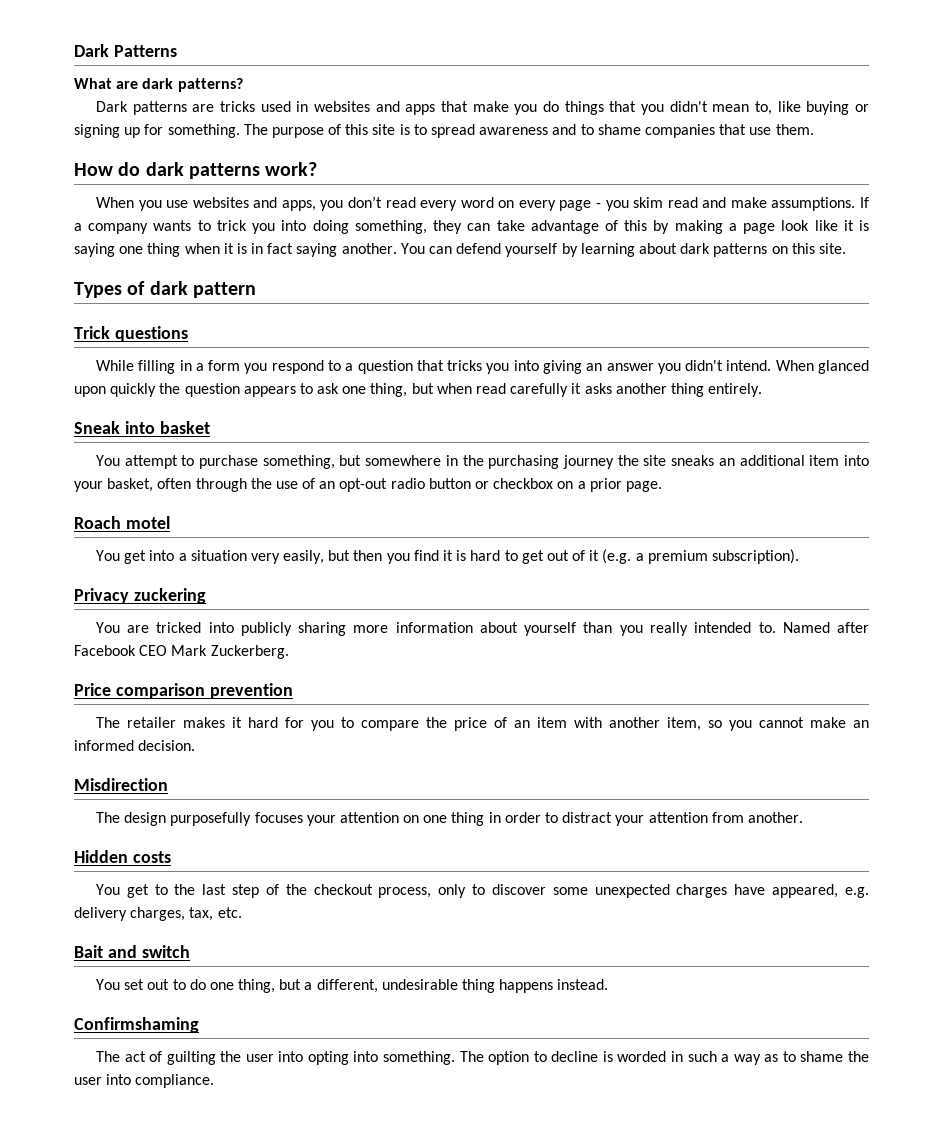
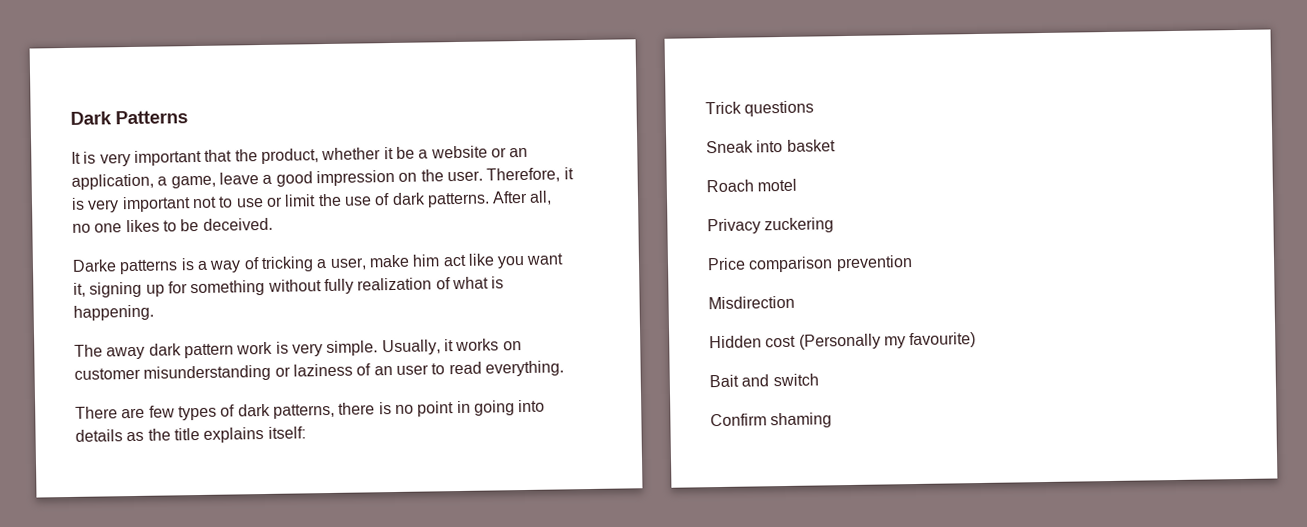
- What are dark patterns?
- Dark patterns are tricks used in websites and apps that make you do things that you didn't mean to, like buying or signing up for something. The purpose of this site is to spread awareness and to shame companies that use them.
- How do dark patterns work?
- When you use websites and apps, you don’t read every word on every page - you skim read and make assumptions. If a company wants to trick you into doing something, they can take advantage of this by making a page look like it is saying one thing when it is in fact saying another. You can defend yourself by learning about dark patterns on this site.
- Types of dark pattern
+ It is very important that the product, whether it be a website or an application, a game, leave a good impression on the user. Therefore, it is very important not to use or limit the use of dark patterns. After all, no one likes to be deceived.
+ Darke patterns is a way of tricking a user, make him act like you want it, signing up for something without fully realization of what is happening.
+ The away dark pattern work is very simple. Usually, it works on customer misunderstanding or laziness of an user to read everything.
+ There are few types of dark patterns, there is no point in going into details as the title explains itself:
  Trick questions
- While filling in a form you respond to a question that tricks you into giving an answer you didn't intend. When glanced upon quickly the question appears to ask one thing, but when read carefully it asks another thing entirely.
  Sneak into basket
- You attempt to purchase something, but somewhere in the purchasing journey the site sneaks an additional item into your basket, often through the use of an opt-out radio button or checkbox on a prior page.
  Roach motel
- You get into a situation very easily, but then you find it is hard to get out of it (e.g. a premium subscription).
  Privacy zuckering
- You are tricked into publicly sharing more information about yourself than you really intended to. Named after Facebook CEO Mark Zuckerberg.
  Price comparison prevention
- The retailer makes it hard for you to compare the price of an item with another item, so you cannot make an informed decision.
  Misdirection
- The design purposefully focuses your attention on one thing in order to distract your attention from another.
- Hidden costs
- You get to the last step of the checkout process, only to discover some unexpected charges have appeared, e.g. delivery charges, tax, etc.
+ Hidden cost (Personally my favourite)
  Bait and switch
- You set out to do one thing, but a different, undesirable thing happens instead.
- Confirmshaming
- The act of guilting the user into opting into something. The option to decline is worded in such a way as to shame the user into compliance.
+ Confirm shaming

